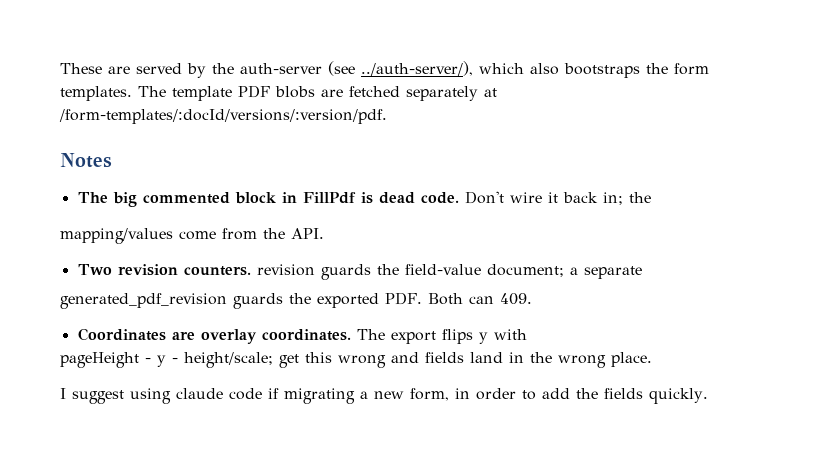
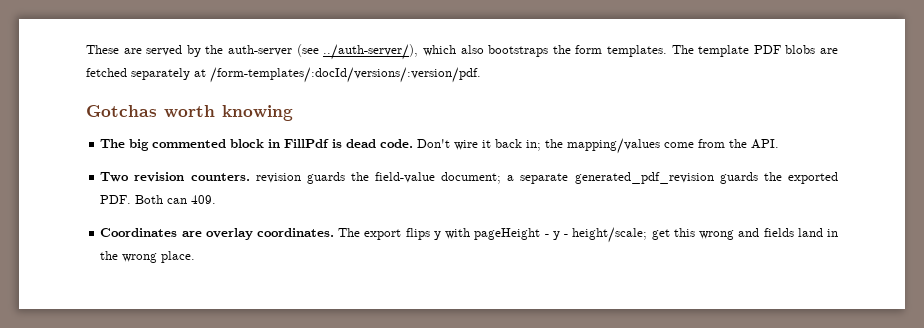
- Notes
+ Gotchas worth knowing
- Don't wire it back in; the
- mapping/values come from the API.
+ Don't wire it back in; the mapping/values come from the API.
- Two revision counters. revision guards the field-value document; a separate
- generated_pdf_revision guards the exported PDF. Both can 409.
+ Two revision counters. revision guards the field-value document; a separate generated_pdf_revision guards the exported PDF. Both can 409.
- The export flips y with
- pageHeight - y - height/scale; get this wrong and fields land in the wrong place.
+ The export flips y with pageHeight - y - height/scale; get this wrong and fields land in the wrong place.
- I suggest using claude code if migrating a new form, in order to add the fields quickly.

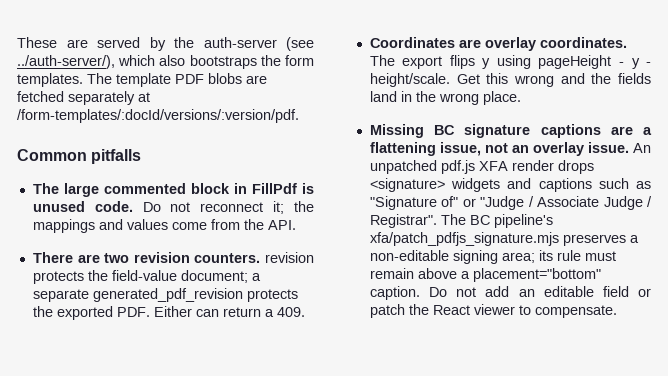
- Gotchas worth knowing
- The big commented block in FillPdf is dead code. Don't wire it back in; the mapping/values come from the API.
+ Common pitfalls
+ The large commented block in FillPdf is unused code. Do not reconnect it; the mappings and values come from the API.
- Two revision counters. revision guards the field-value document; a separate generated_pdf_revision guards the exported PDF. Both can 409.
+ There are two revision counters. revision protects the field-value document; a separate generated_pdf_revision protects the exported PDF. Either can return a 409.
- The export flips y with pageHeight - y - height/scale; get this wrong and fields land in the wrong place.
+ The export flips y using pageHeight - y - height/scale. Get this wrong and the fields land in the wrong place.
+ Missing BC signature captions are a flattening issue, not an overlay issue. An unpatched pdf.js XFA render drops <signature> widgets and captions such as "Signature of" or "Judge / Associate Judge / Registrar". The BC pipeline's xfa/patch_pdfjs_signature.mjs preserves a non-editable signing area; its rule must remain above a placement="bottom" caption. Do not add an editable field or patch the React viewer to compensate.

